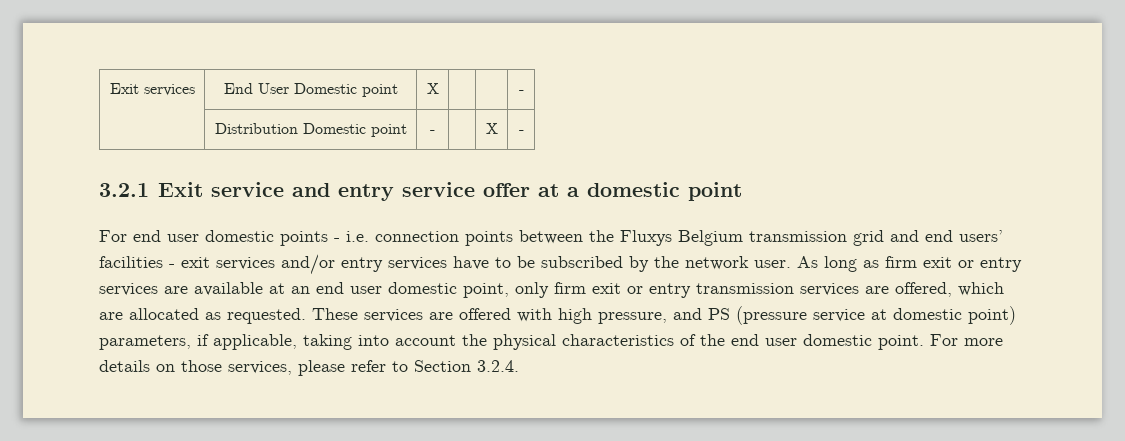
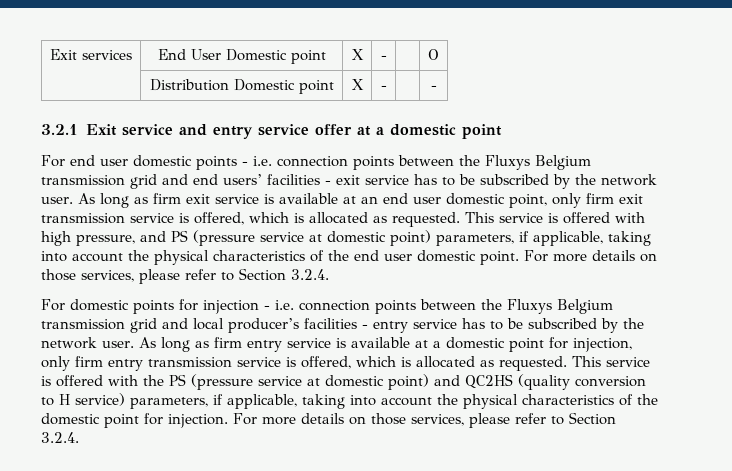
- Exit services | End User Domestic point | X | | | -
+ Exit services | End User Domestic point | X | - | | O
- | Distribution Domestic point | - | | X | -
+ | Distribution Domestic point | X | - | | -
- For end user domestic points - i.e. connection points between the Fluxys Belgium transmission grid and end users’ facilities - exit services and/or entry services have to be subscribed by the network user.
+ For end user domestic points - i.e. connection points between the Fluxys Belgium transmission grid and end users’ facilities - exit service has to be subscribed by the network user.
- As long as firm exit or entry services are available at an end user domestic point, only firm exit or entry transmission services are offered, which are allocated as requested. These services are offered with high pressure, and PS (pressure service at domestic point) parameters, if applicable, taking into account the physical characteristics of the end user domestic point.
+ As long as firm exit service is available at an end user domestic point, only firm exit transmission service is offered, which is allocated as requested. This service is offered with high pressure, and PS (pressure service at domestic point) parameters, if applicable, taking into account the physical characteristics of the end user domestic point.
+ For domestic points for injection - i.e. connection points between the Fluxys Belgium transmission grid and local producer’s facilities - entry service has to be subscribed by the network user. As long as firm entry service is available at a domestic point for injection, only firm entry transmission service is offered, which is allocated as requested. This service is offered with the PS (pressure service at domestic point) and QC2HS (quality conversion to H service) parameters, if applicable, taking into account the physical characteristics of the domestic point for injection. For more details on those services, please refer to Section 3.2.4.

